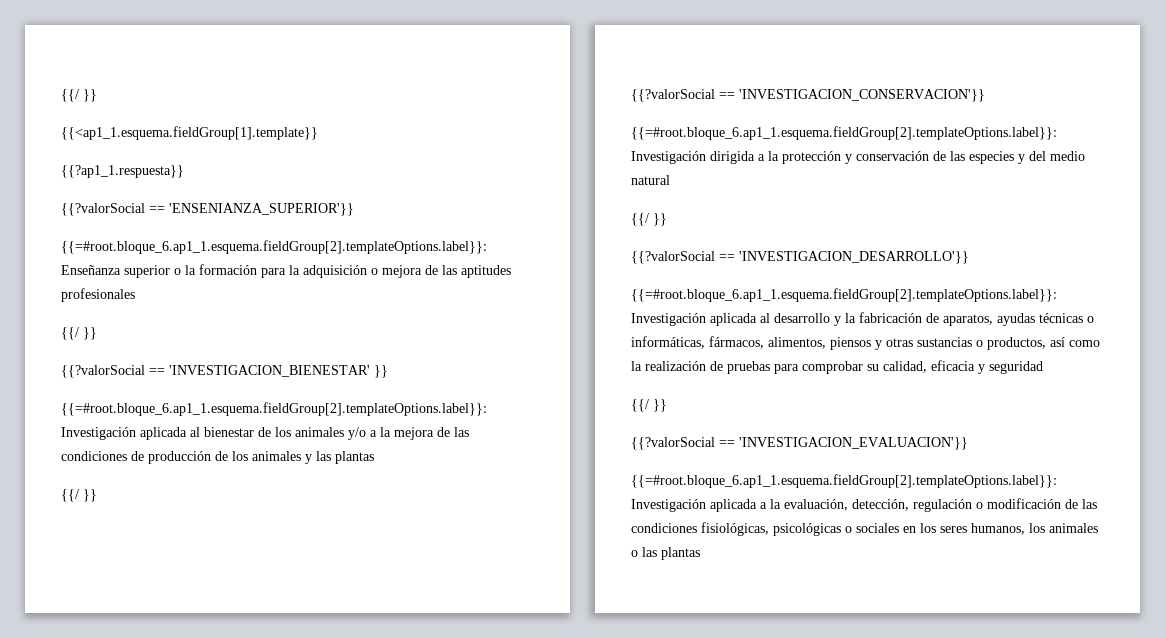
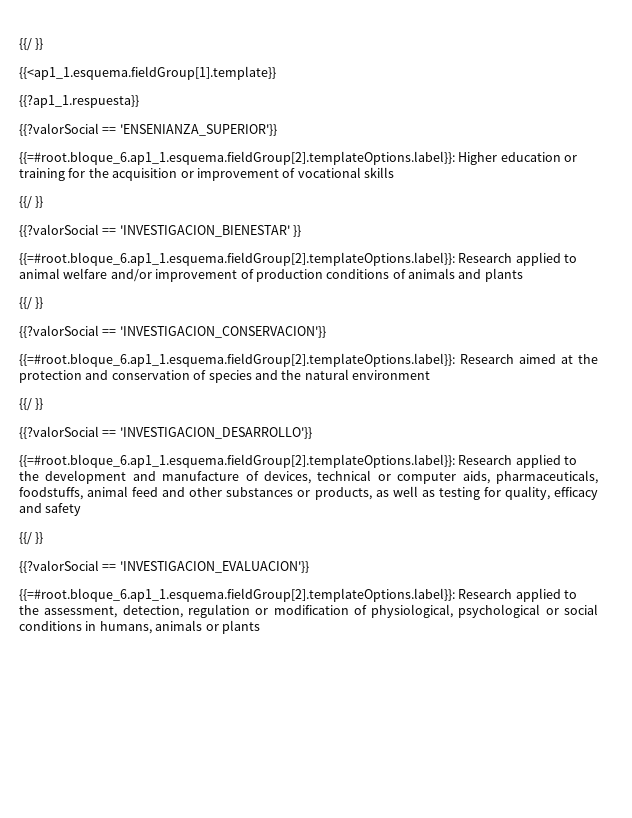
- {{=#root.bloque_6.ap1_1.esquema.fieldGroup[2].templateOptions.label}}: Enseñanza superior o la formación para la adquisición o mejora de las aptitudes profesionales
+ {{=#root.bloque_6.ap1_1.esquema.fieldGroup[2].templateOptions.label}}: Higher education or training for the acquisition or improvement of vocational skills
- {{=#root.bloque_6.ap1_1.esquema.fieldGroup[2].templateOptions.label}}: Investigación aplicada al bienestar de los animales y/o a la mejora de las condiciones de producción de los animales y las plantas
+ {{=#root.bloque_6.ap1_1.esquema.fieldGroup[2].templateOptions.label}}: Research applied to animal welfare and/or improvement of production conditions of animals and plants
- {{=#root.bloque_6.ap1_1.esquema.fieldGroup[2].templateOptions.label}}: Investigación dirigida a la protección y conservación de las especies y del medio natural
+ {{=#root.bloque_6.ap1_1.esquema.fieldGroup[2].templateOptions.label}}: Research aimed at the protection and conservation of species and the natural environment
- {{=#root.bloque_6.ap1_1.esquema.fieldGroup[2].templateOptions.label}}: Investigación aplicada al desarrollo y la fabricación de aparatos, ayudas técnicas o informáticas, fármacos, alimentos, piensos y otras sustancias o productos, así como la realización de pruebas para comprobar su calidad, eficacia y seguridad
+ {{=#root.bloque_6.ap1_1.esquema.fieldGroup[2].templateOptions.label}}: Research applied to the development and manufacture of devices, technical or computer aids, pharmaceuticals, foodstuffs, animal feed and other substances or products, as well as testing for quality, efficacy and safety
- {{=#root.bloque_6.ap1_1.esquema.fieldGroup[2].templateOptions.label}}: Investigación aplicada a la evaluación, detección, regulación o modificación de las condiciones fisiológicas, psicológicas o sociales en los seres humanos, los animales o las plantas
+ {{=#root.bloque_6.ap1_1.esquema.fieldGroup[2].templateOptions.label}}: Research applied to the assessment, detection, regulation or modification of physiological, psychological or social conditions in humans, animals or plants

